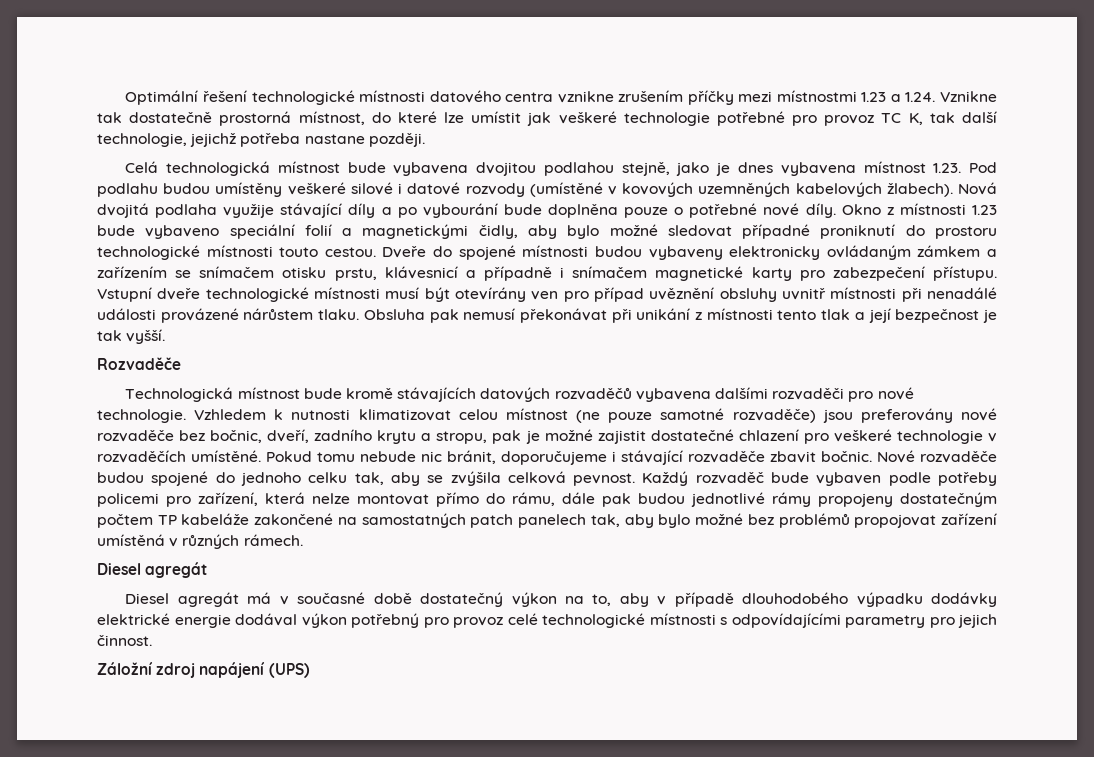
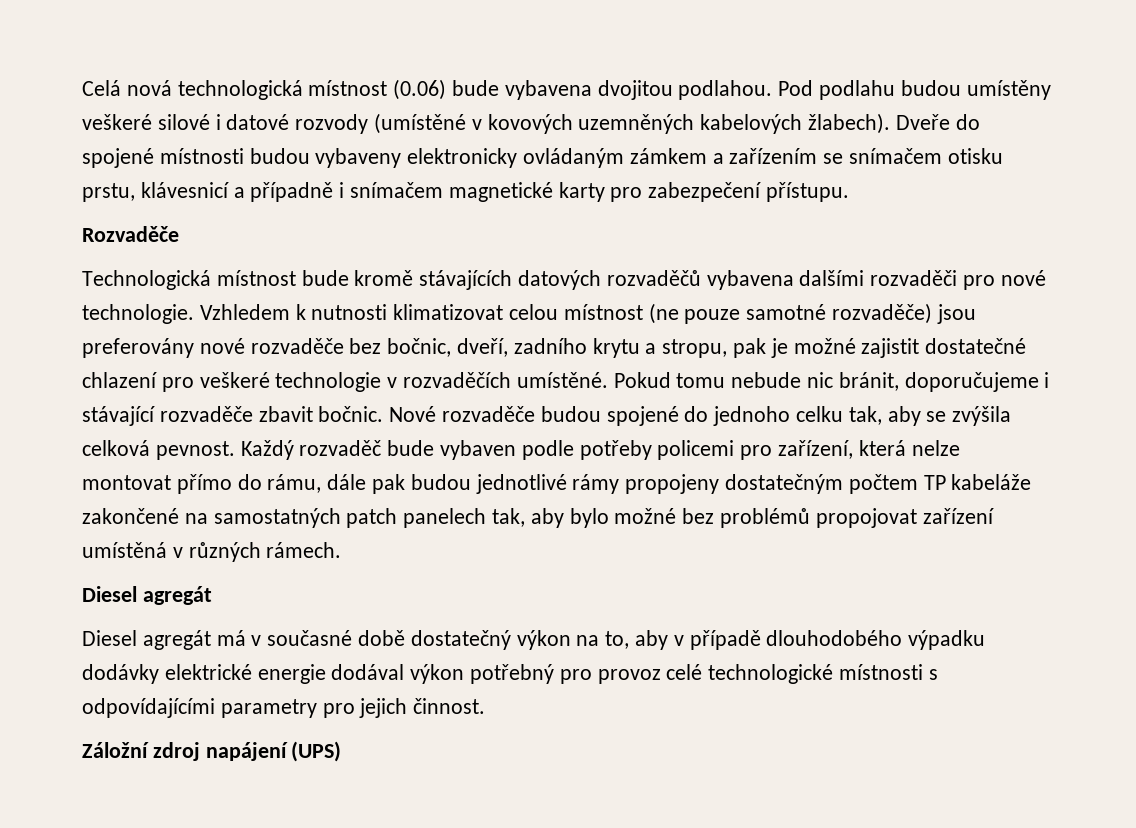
- Optimální řešení technologické místnosti datového centra vznikne zrušením příčky mezi místnostmi 1.23 a 1.24. Vznikne tak dostatečně prostorná místnost, do které lze umístit jak veškeré technologie potřebné pro provoz TC K, tak další technologie, jejichž potřeba nastane později.
- Celá technologická místnost bude vybavena dvojitou podlahou stejně, jako je dnes vybavena místnost 1.23. Pod podlahu budou umístěny veškeré silové i datové rozvody (umístěné v kovových uzemněných kabelových žlabech).
+ Celá nová technologická místnost (0.06) bude vybavena dvojitou podlahou. Pod podlahu budou umístěny veškeré silové i datové rozvody (umístěné v kovových uzemněných kabelových žlabech).
- Nová dvojitá podlaha využije stávající díly a po vybourání bude doplněna pouze o potřebné nové díly. Okno z místnosti 1.23 bude vybaveno speciální folií a magnetickými čidly, aby bylo možné sledovat případné proniknutí do prostoru technologické místnosti touto cestou.
- Vstupní dveře technologické místnosti musí být otevírány ven pro případ uvěznění obsluhy uvnitř místnosti při nenadálé události provázené nárůstem tlaku. Obsluha pak nemusí překonávat při unikání z místnosti tento tlak a její bezpečnost je tak vyšší.

